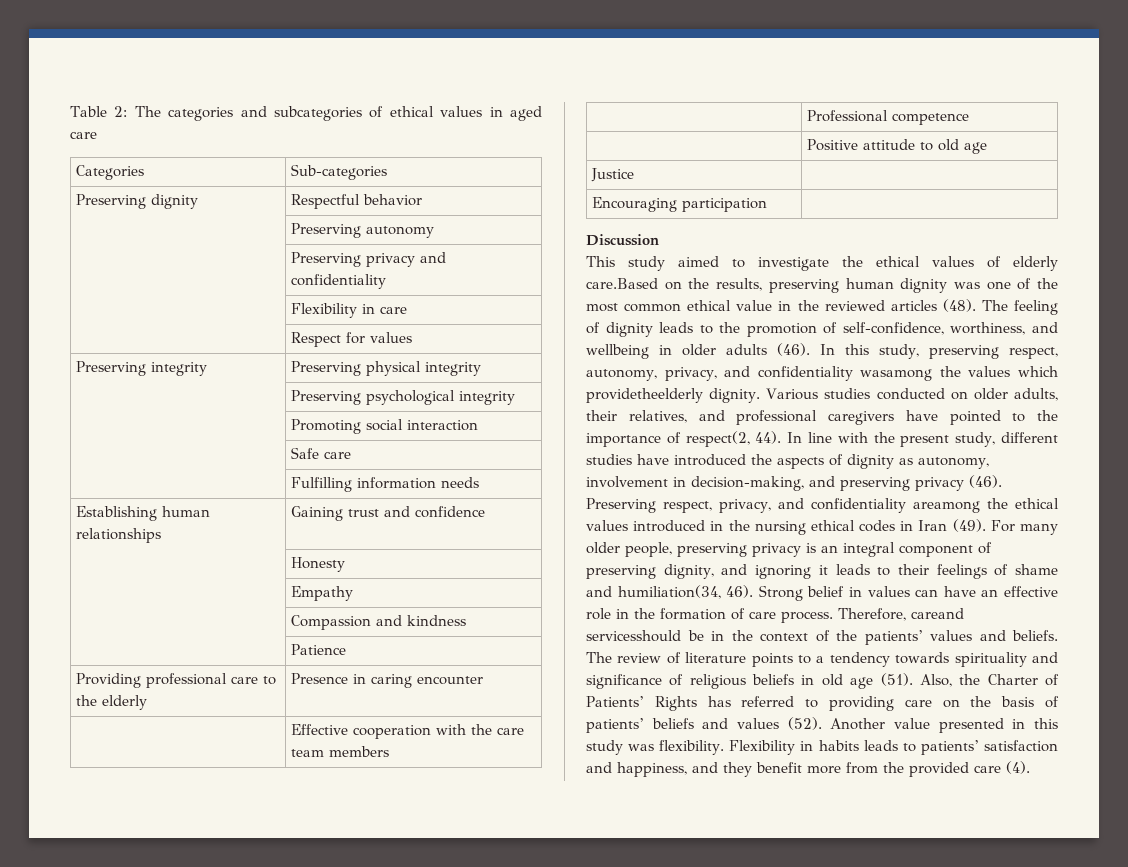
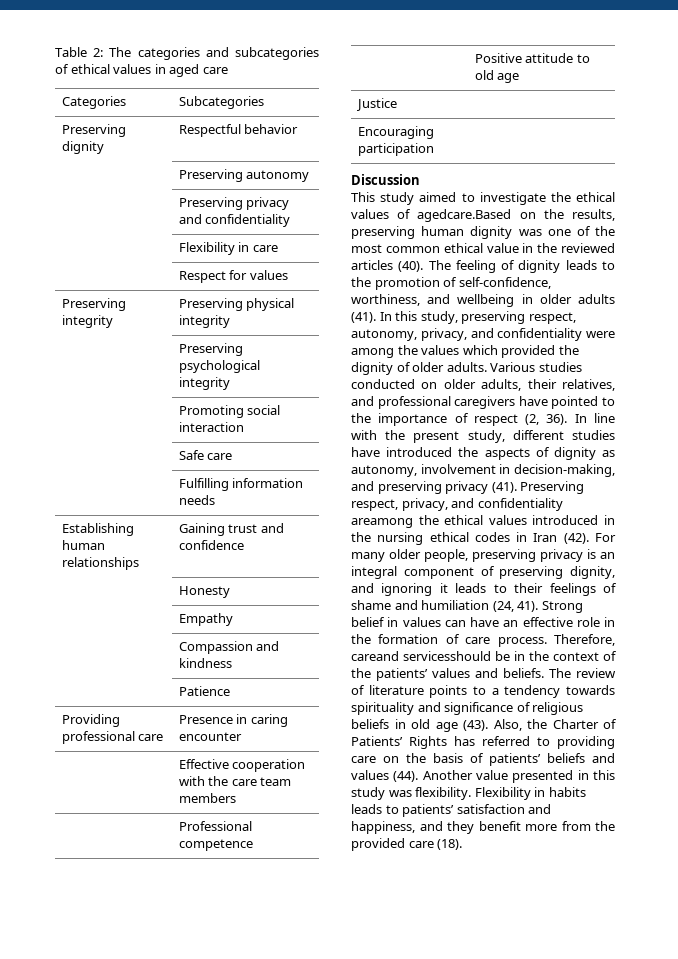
- Categories | Sub-categories
+ Categories | Subcategories
- Providing professional care to the elderly | Presence in caring encounter
+ Providing professional care | Presence in caring encounter
- This study aimed to investigate the ethical values of elderly care.Based on the results, preserving human dignity was one of the most common ethical value in the reviewed articles (48).
+ This study aimed to investigate the ethical values of agedcare.Based on the results, preserving human dignity was one of the most common ethical value in the reviewed articles (40).
- The feeling of dignity leads to the promotion of self-confidence, worthiness, and wellbeing in older adults (46).
+ The feeling of dignity leads to the promotion of self-confidence, worthiness, and wellbeing in older adults (41).
- In this study, preserving respect, autonomy, privacy, and confidentiality wasamong the values which providetheelderly dignity.
+ In this study, preserving respect, autonomy, privacy, and confidentiality were among the values which provided the dignity of older adults.
- Various studies conducted on older adults, their relatives, and professional caregivers have pointed to the importance of respect(2, 44).
+ Various studies conducted on older adults, their relatives, and professional caregivers have pointed to the importance of respect (2, 36).
- In line with the present study, different studies have introduced the aspects of dignity as autonomy, involvement in decision-making, and preserving privacy (46).
+ In line with the present study, different studies have introduced the aspects of dignity as autonomy, involvement in decision-making, and preserving privacy (41).
- Preserving respect, privacy, and confidentiality areamong the ethical values introduced in the nursing ethical codes in Iran (49).
+ Preserving respect, privacy, and confidentiality areamong the ethical values introduced in the nursing ethical codes in Iran (42).
- For many older people, preserving privacy is an integral component of preserving dignity, and ignoring it leads to their feelings of shame and humiliation(34, 46).
+ For many older people, preserving privacy is an integral component of preserving dignity, and ignoring it leads to their feelings of shame and humiliation (24, 41).
- The review of literature points to a tendency towards spirituality and significance of religious beliefs in old age (51).
+ The review of literature points to a tendency towards spirituality and significance of religious beliefs in old age (43).
- Also, the Charter of Patients’ Rights has referred to providing care on the basis of patients’ beliefs and values (52).
+ Also, the Charter of Patients’ Rights has referred to providing care on the basis of patients’ beliefs and values (44).
- Flexibility in habits leads to patients’ satisfaction and happiness, and they benefit more from the provided care (4).
+ Flexibility in habits leads to patients’ satisfaction and happiness, and they benefit more from the provided care (18).

